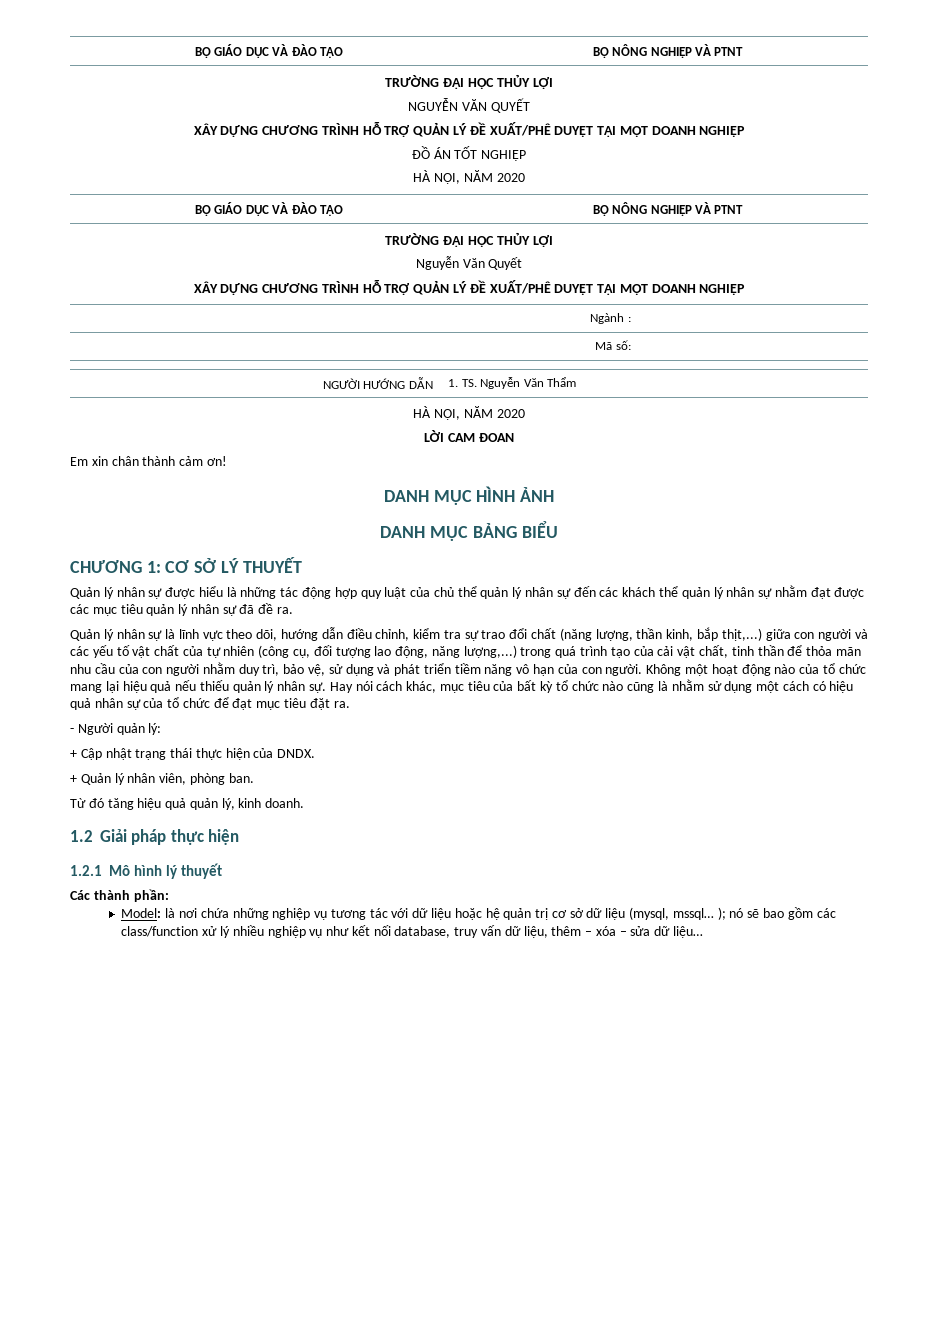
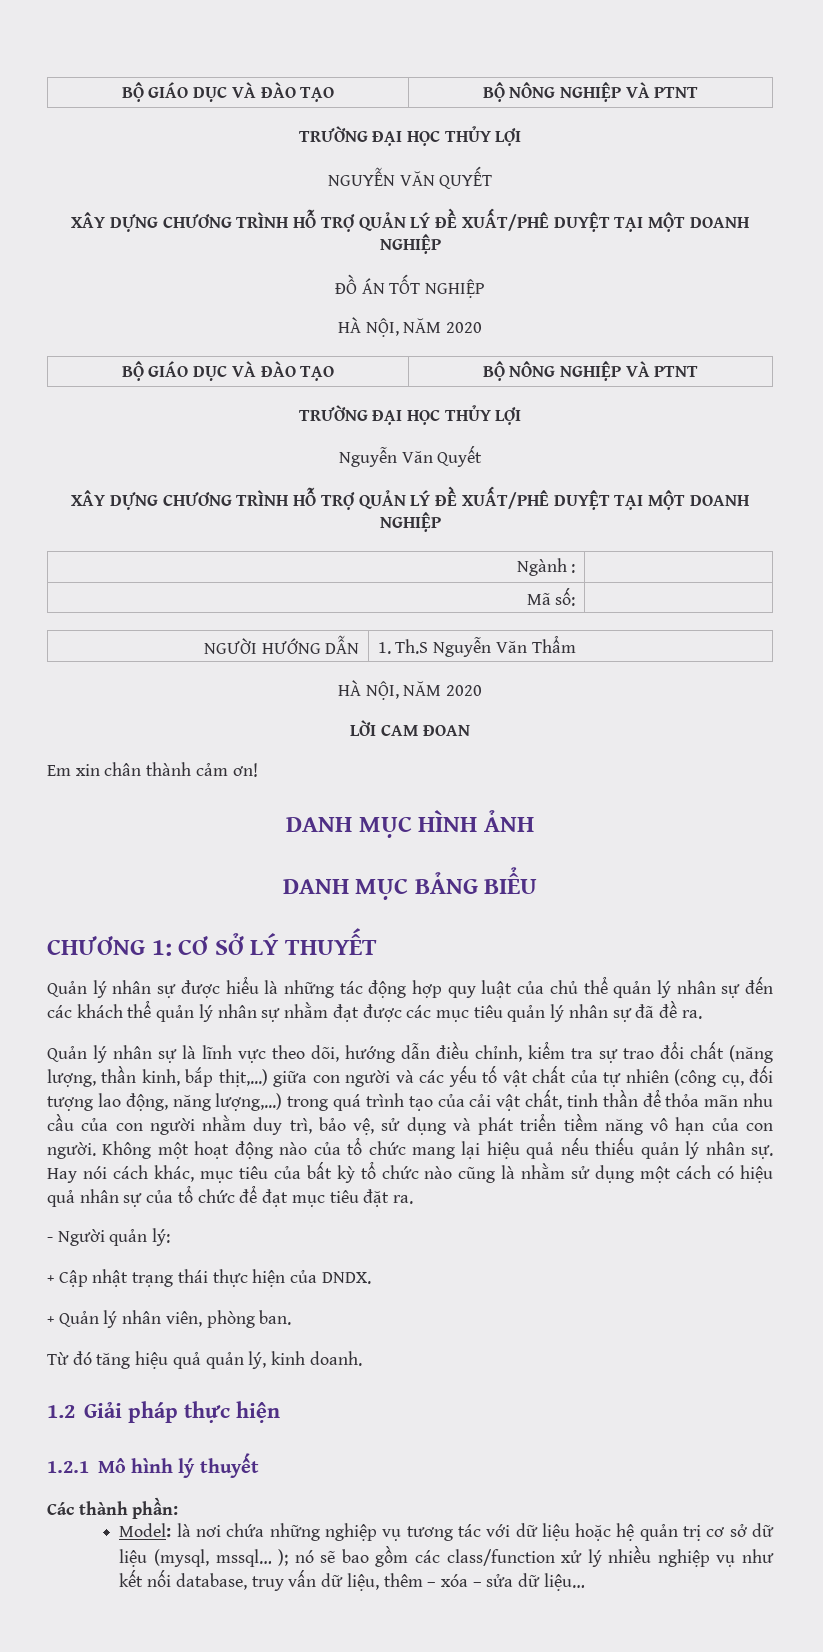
- NGƯỜI HƯỚNG DẪN | 1. TS. Nguyễn Văn Thẩm
+ NGƯỜI HƯỚNG DẪN | 1. Th.S Nguyễn Văn Thẩm

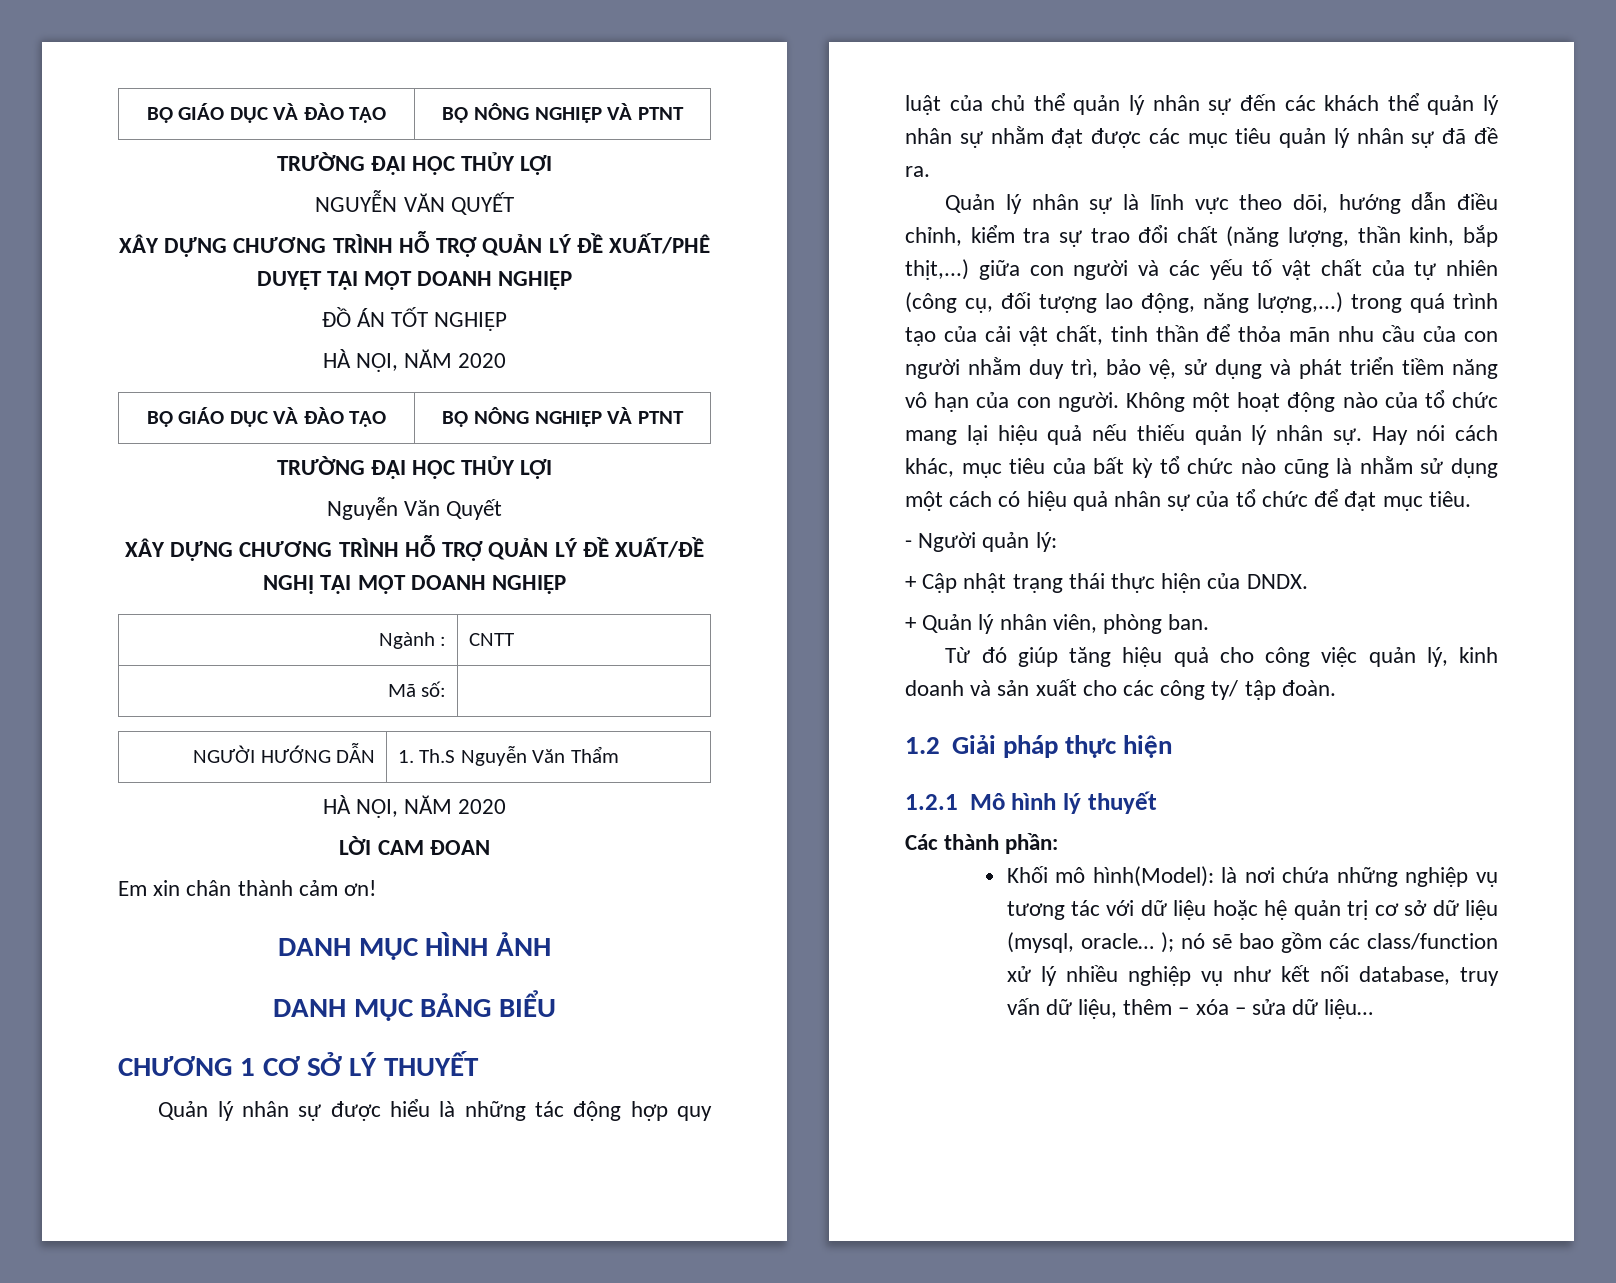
  Nguyễn Văn Quyết
- XÂY DỰNG CHƯƠNG TRÌNH HỖ TRỢ QUẢN LÝ ĐỀ XUẤT/PHÊ DUYỆT TẠI MỘT DOANH NGHIỆP
+ XÂY DỰNG CHƯƠNG TRÌNH HỖ TRỢ QUẢN LÝ ĐỀ XUẤT/ĐỀ NGHỊ TẠI MỘT DOANH NGHIỆP
- Ngành : |
+ Ngành : | CNTT
- CHƯƠNG 1: CƠ SỞ LÝ THUYẾT
+ CHƯƠNG 1 CƠ SỞ LÝ THUYẾT
- Hay nói cách khác, mục tiêu của bất kỳ tổ chức nào cũng là nhằm sử dụng một cách có hiệu quả nhân sự của tổ chức để đạt mục tiêu đặt ra.
+ Hay nói cách khác, mục tiêu của bất kỳ tổ chức nào cũng là nhằm sử dụng một cách có hiệu quả nhân sự của tổ chức để đạt mục tiêu.
- Từ đó tăng hiệu quả quản lý, kinh doanh.
+ Từ đó giúp tăng hiệu quả cho công việc quản lý, kinh doanh và sản xuất cho các công ty/ tập đoàn.
- Model: là nơi chứa những nghiệp vụ tương tác với dữ liệu hoặc hệ quản trị cơ sở dữ liệu (mysql, mssql… ); nó sẽ bao gồm các class/function xử lý nhiều nghiệp vụ như kết nối database, truy vấn dữ liệu, thêm – xóa – sửa dữ liệu…
+ Khối mô hình(Model): là nơi chứa những nghiệp vụ tương tác với dữ liệu hoặc hệ quản trị cơ sở dữ liệu (mysql, oracle… ); nó sẽ bao gồm các class/function xử lý nhiều nghiệp vụ như kết nối database, truy vấn dữ liệu, thêm – xóa – sửa dữ liệu…

